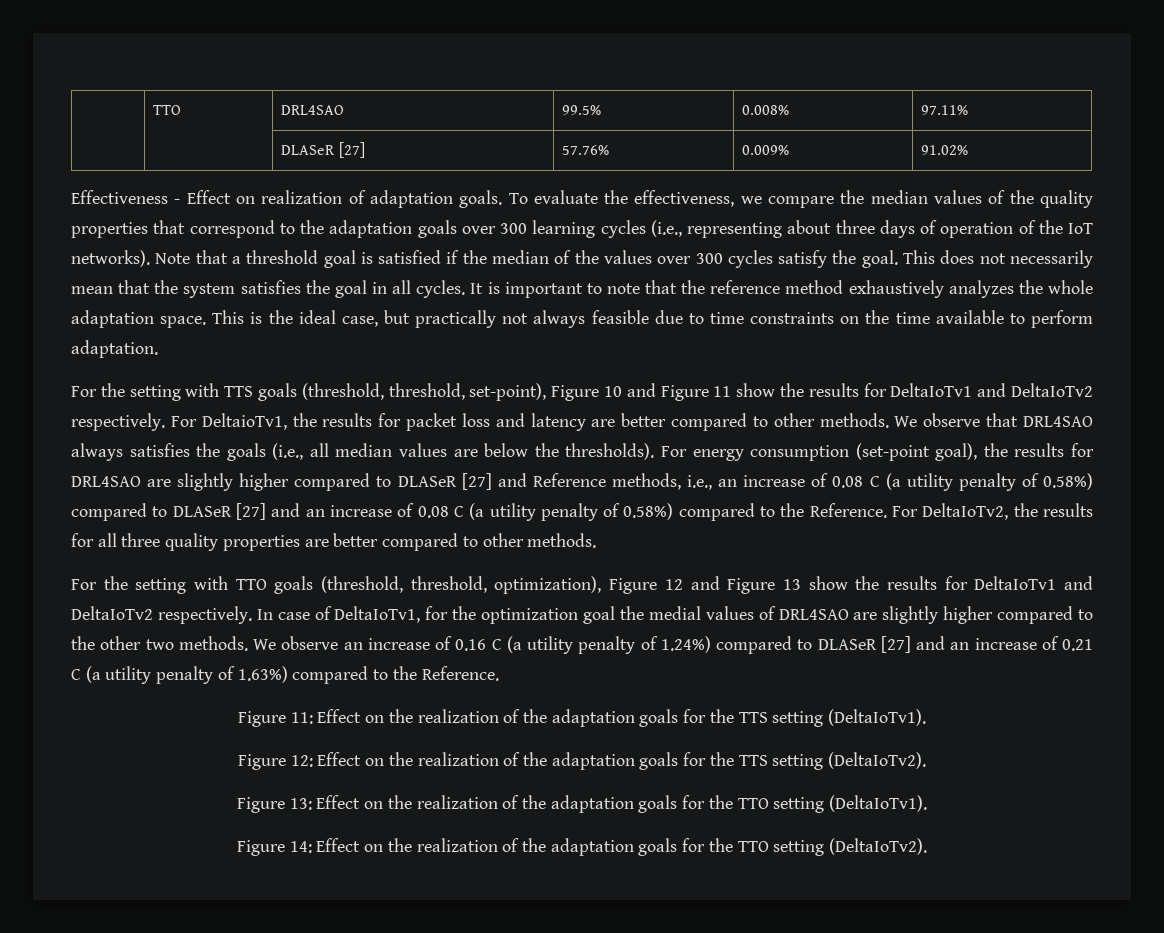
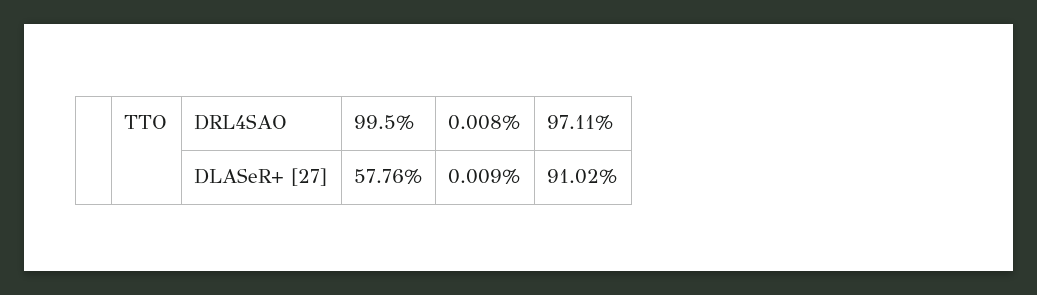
- | | DLASeR [27] | 57.76% | 0.009% | 91.02%
+ | | DLASeR+ [27] | 57.76% | 0.009% | 91.02%
- Effectiveness - Effect on realization of adaptation goals. To evaluate the effectiveness, we compare the median values of the quality properties that correspond to the adaptation goals over 300 learning cycles (i.e., representing about three days of operation of the IoT networks). Note that a threshold goal is satisfied if the median of the values over 300 cycles satisfy the goal. This does not necessarily mean that the system satisfies the goal in all cycles. It is important to note that the reference method exhaustively analyzes the whole adaptation space. This is the ideal case, but practically not always feasible due to time constraints on the time available to perform adaptation.
- For the setting with TTS goals (threshold, threshold, set-point), Figure 10 and Figure 11 show the results for DeltaIoTv1 and DeltaIoTv2 respectively. For DeltaioTv1, the results for packet loss and latency are better compared to other methods. We observe that DRL4SAO always satisfies the goals (i.e., all median values are below the thresholds). For energy consumption (set-point goal), the results for DRL4SAO are slightly higher compared to DLASeR [27] and Reference methods, i.e., an increase of 0.08 C (a utility penalty of 0.58%) compared to DLASeR [27] and an increase of 0.08 C (a utility penalty of 0.58%) compared to the Reference. For DeltaIoTv2, the results for all three quality properties are better compared to other methods.
- For the setting with TTO goals (threshold, threshold, optimization), Figure 12 and Figure 13 show the results for DeltaIoTv1 and DeltaIoTv2 respectively. In case of DeltaIoTv1, for the optimization goal the medial values of DRL4SAO are slightly higher compared to the other two methods. We observe an increase of 0.16 C (a utility penalty of 1.24%) compared to DLASeR [27] and an increase of 0.21 C (a utility penalty of 1.63%) compared to the Reference.
- Figure 11: Effect on the realization of the adaptation goals for the TTS setting (DeltaIoTv1).
- Figure 12: Effect on the realization of the adaptation goals for the TTS setting (DeltaIoTv2).
- Figure 13: Effect on the realization of the adaptation goals for the TTO setting (DeltaIoTv1).
- Figure 14: Effect on the realization of the adaptation goals for the TTO setting (DeltaIoTv2).

